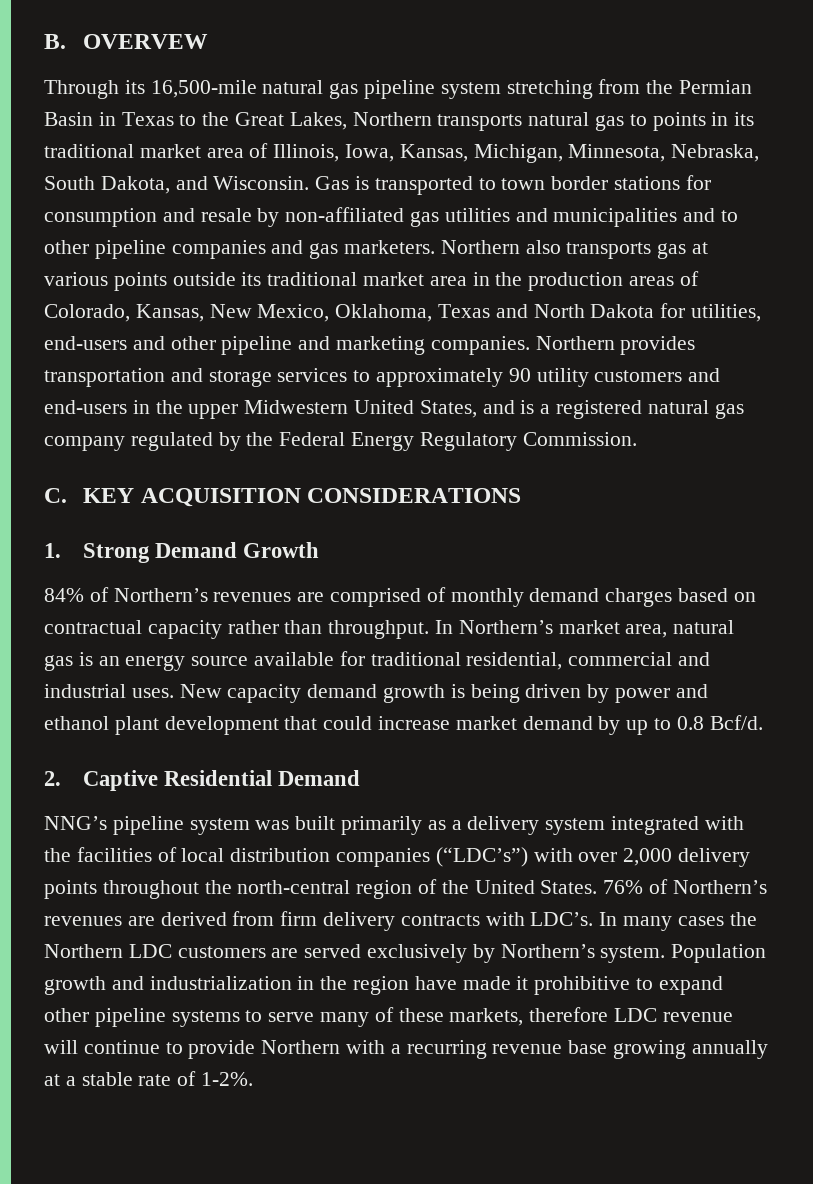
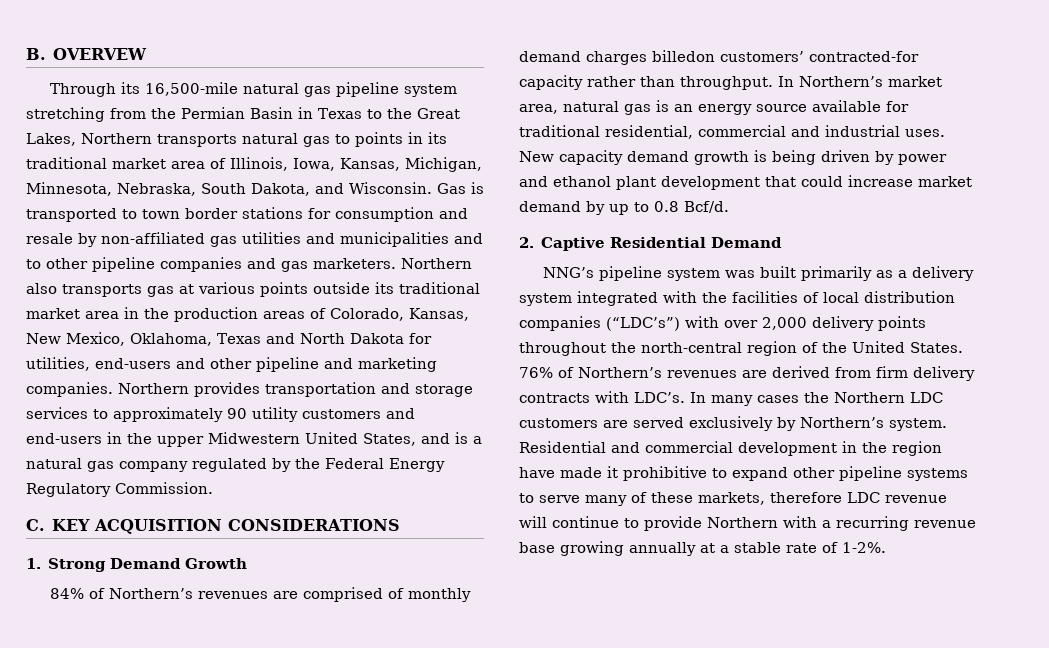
- Northern provides transportation and storage services to approximately 90 utility customers and end-users in the upper Midwestern United States, and is a registered natural gas company regulated by the Federal Energy Regulatory Commission.
+ Northern provides transportation and storage services to approximately 90 utility customers and end-users in the upper Midwestern United States, and is a natural gas company regulated by the Federal Energy Regulatory Commission.
- 84% of Northern’s revenues are comprised of monthly demand charges based on contractual capacity rather than throughput.
+ 84% of Northern’s revenues are comprised of monthly demand charges billedon customers’ contracted-for capacity rather than throughput.
- Population growth and industrialization in the region have made it prohibitive to expand other pipeline systems to serve many of these markets, therefore LDC revenue will continue to provide Northern with a recurring revenue base growing annually at a stable rate of 1-2%.
+ Residential and commercial development in the region have made it prohibitive to expand other pipeline systems to serve many of these markets, therefore LDC revenue will continue to provide Northern with a recurring revenue base growing annually at a stable rate of 1-2%.

